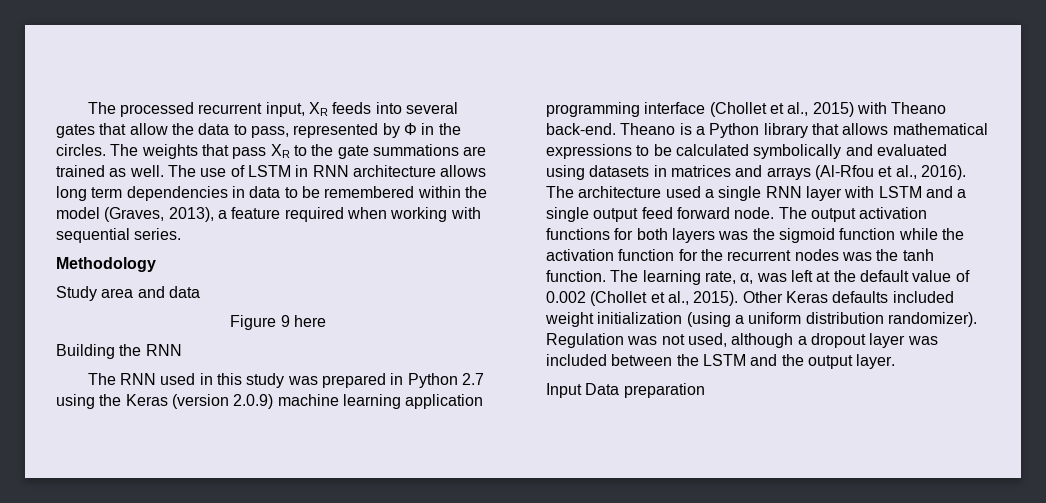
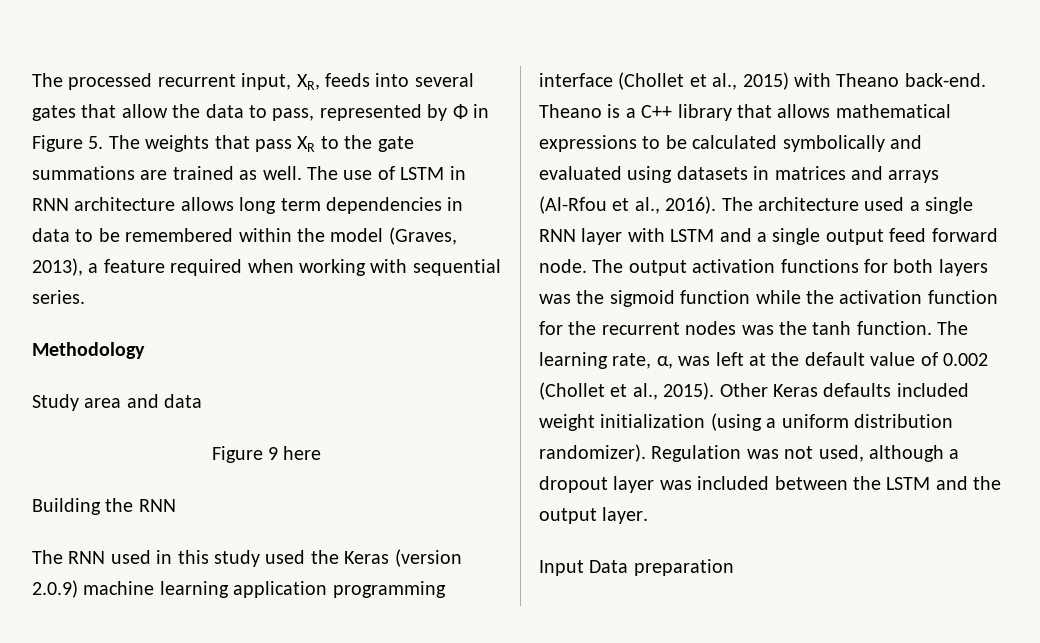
- The processed recurrent input, XR feeds into several gates that allow the data to pass, represented by Φ in the circles. The weights that pass XR to the gate summations are trained as well.
+ The processed recurrent input, XR, feeds into several gates that allow the data to pass, represented by Φ in Figure 5. The weights that pass XR to the gate summations are trained as well.
- The RNN used in this study was prepared in Python 2.7 using the Keras (version 2.0.9) machine learning application programming interface (Chollet et al., 2015) with Theano back-end.
+ The RNN used in this study used the Keras (version 2.0.9) machine learning application programming interface (Chollet et al., 2015) with Theano back-end.
- Theano is a Python library that allows mathematical expressions to be calculated symbolically and evaluated using datasets in matrices and arrays (Al-Rfou et al., 2016).
+ Theano is a C++ library that allows mathematical expressions to be calculated symbolically and evaluated using datasets in matrices and arrays (Al-Rfou et al., 2016).

